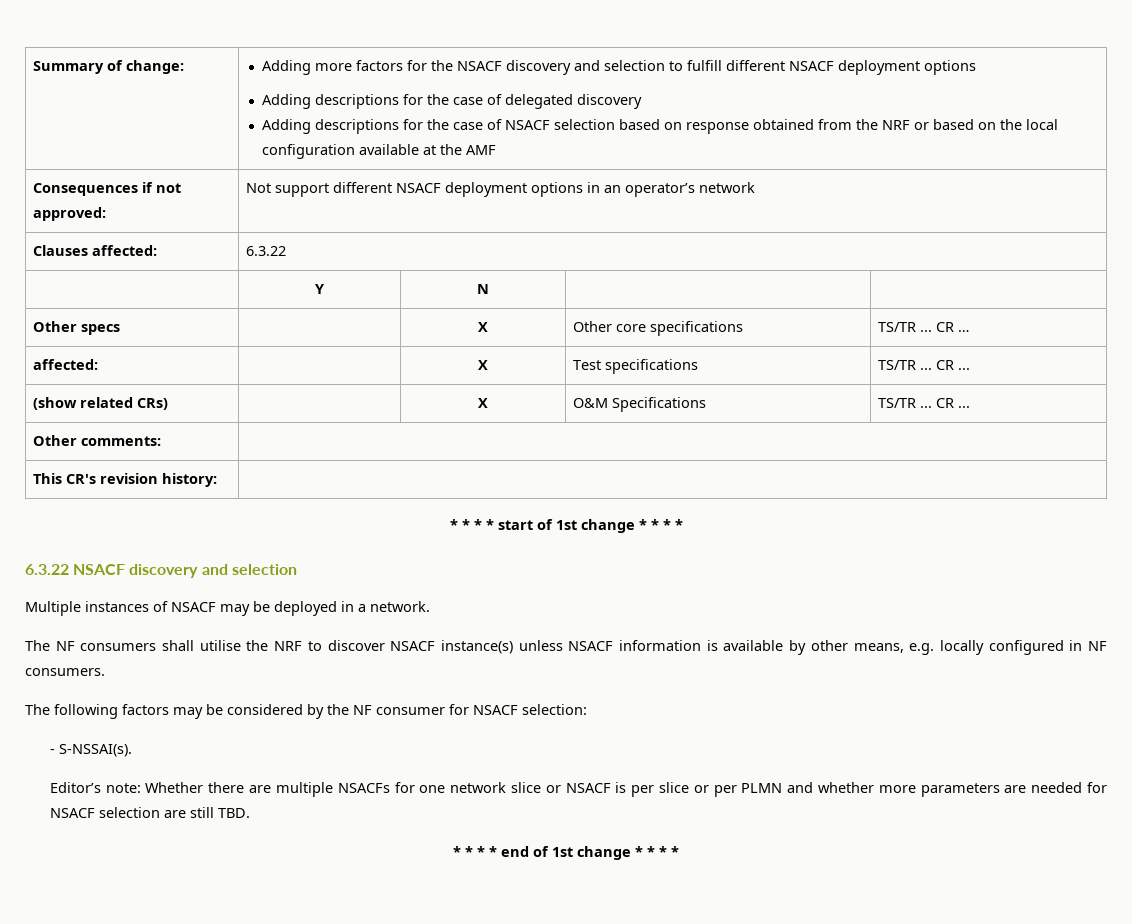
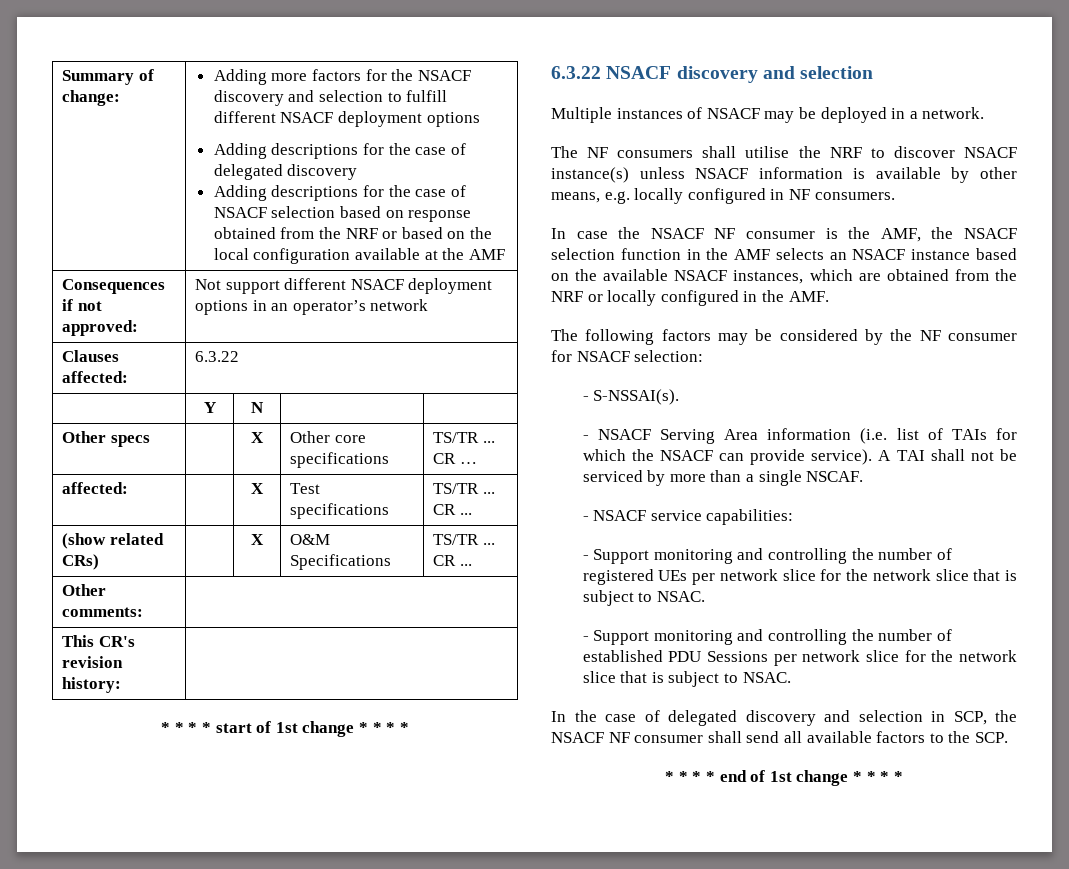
+ In case the NSACF NF consumer is the AMF, the NSACF selection function in the AMF selects an NSACF instance based on the available NSACF instances, which are obtained from the NRF or locally configured in the AMF.
- Editor’s note: Whether there are multiple NSACFs for one network slice or NSACF is per slice or per PLMN and whether more parameters are needed for NSACF selection are still TBD.
+ - NSACF Serving Area information (i.e. list of TAIs for which the NSACF can provide service). A TAI shall not be serviced by more than a single NSCAF.
+ - NSACF service capabilities:
+ - Support monitoring and controlling the number of registered UEs per network slice for the network slice that is subject to NSAC.
+ - Support monitoring and controlling the number of established PDU Sessions per network slice for the network slice that is subject to NSAC.
+ In the case of delegated discovery and selection in SCP, the NSACF NF consumer shall send all available factors to the SCP.

